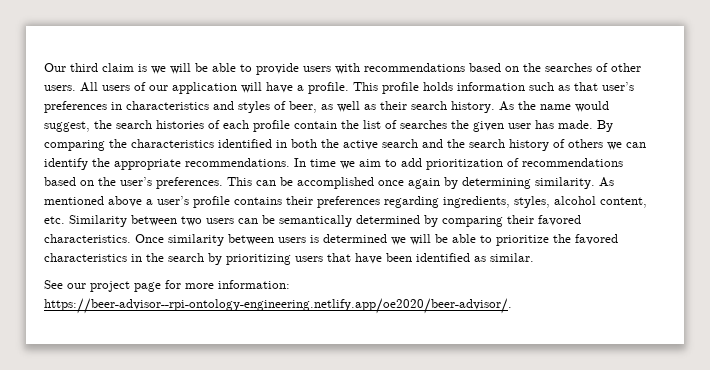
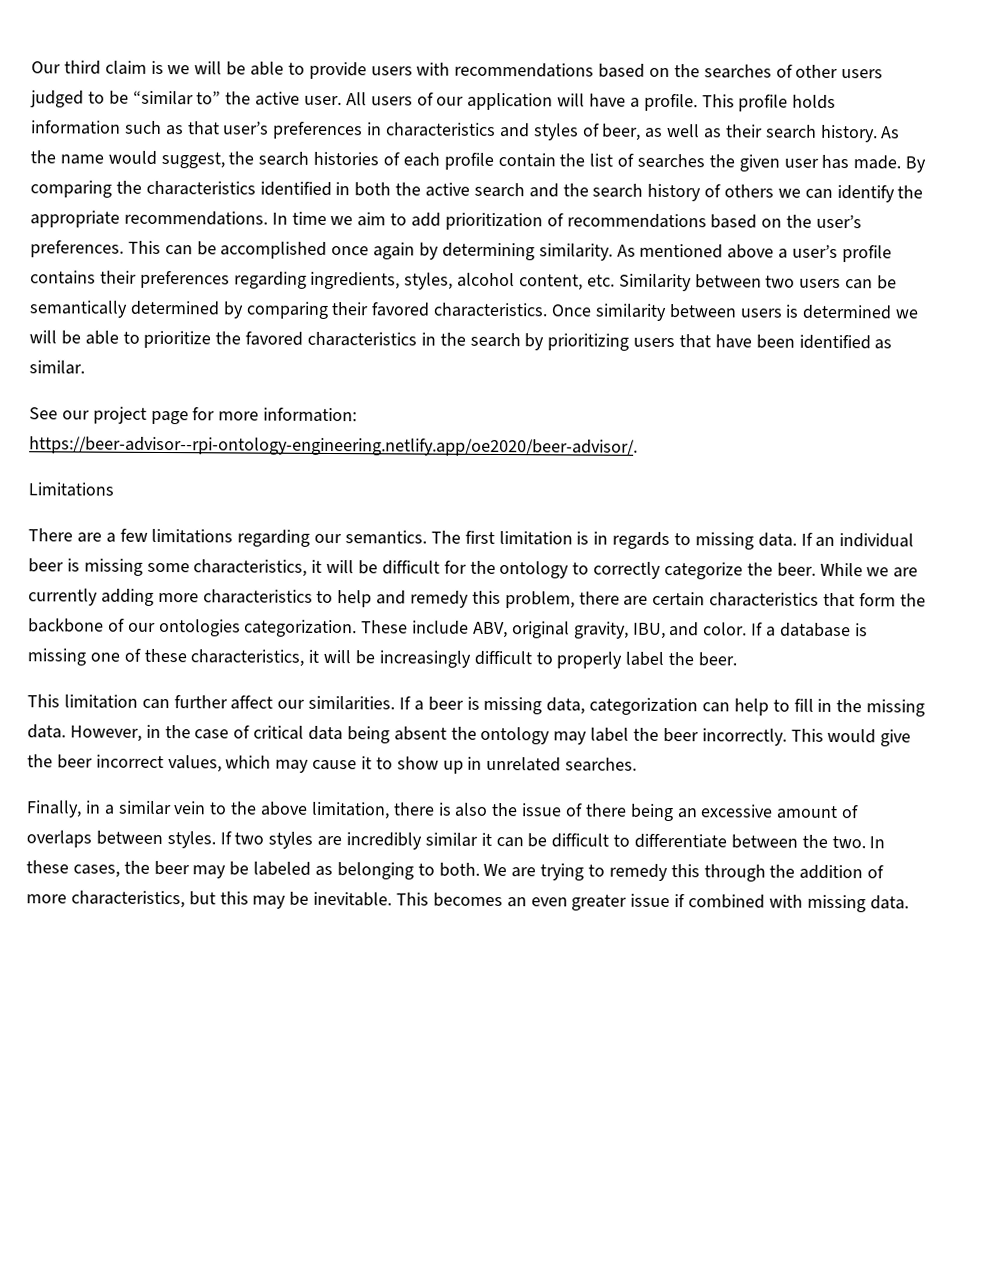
- Our third claim is we will be able to provide users with recommendations based on the searches of other users.
+ Our third claim is we will be able to provide users with recommendations based on the searches of other users judged to be “similar to” the active user.
+ Limitations
+ There are a few limitations regarding our semantics. The first limitation is in regards to missing data. If an individual beer is missing some characteristics, it will be difficult for the ontology to correctly categorize the beer. While we are currently adding more characteristics to help and remedy this problem, there are certain characteristics that form the backbone of our ontologies categorization. These include ABV, original gravity, IBU, and color. If a database is missing one of these characteristics, it will be increasingly difficult to properly label the beer.
+ This limitation can further affect our similarities. If a beer is missing data, categorization can help to fill in the missing data. However, in the case of critical data being absent the ontology may label the beer incorrectly. This would give the beer incorrect values, which may cause it to show up in unrelated searches.
+ Finally, in a similar vein to the above limitation, there is also the issue of there being an excessive amount of overlaps between styles. If two styles are incredibly similar it can be difficult to differentiate between the two. In these cases, the beer may be labeled as belonging to both. We are trying to remedy this through the addition of more characteristics, but this may be inevitable. This becomes an even greater issue if combined with missing data.

